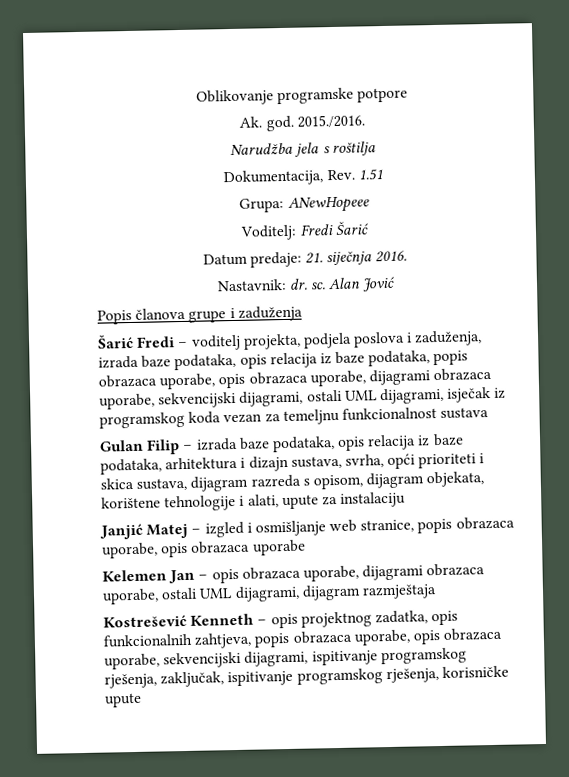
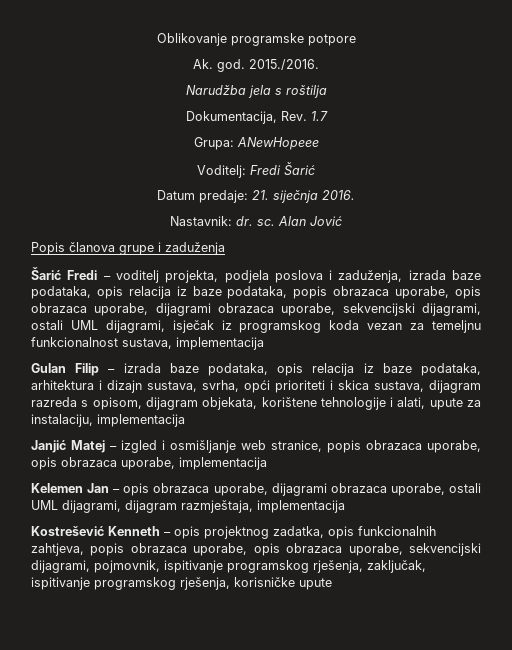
- Dokumentacija, Rev. 1.51
+ Dokumentacija, Rev. 1.7
- Šarić Fredi – voditelj projekta, podjela poslova i zaduženja, izrada baze podataka, opis relacija iz baze podataka, popis obrazaca uporabe, opis obrazaca uporabe, dijagrami obrazaca uporabe, sekvencijski dijagrami, ostali UML dijagrami, isječak iz programskog koda vezan za temeljnu funkcionalnost sustava
+ Šarić Fredi – voditelj projekta, podjela poslova i zaduženja, izrada baze podataka, opis relacija iz baze podataka, popis obrazaca uporabe, opis obrazaca uporabe, dijagrami obrazaca uporabe, sekvencijski dijagrami, ostali UML dijagrami, isječak iz programskog koda vezan za temeljnu funkcionalnost sustava, implementacija
- Gulan Filip – izrada baze podataka, opis relacija iz baze podataka, arhitektura i dizajn sustava, svrha, opći prioriteti i skica sustava, dijagram razreda s opisom, dijagram objekata, korištene tehnologije i alati, upute za instalaciju
+ Gulan Filip – izrada baze podataka, opis relacija iz baze podataka, arhitektura i dizajn sustava, svrha, opći prioriteti i skica sustava, dijagram razreda s opisom, dijagram objekata, korištene tehnologije i alati, upute za instalaciju, implementacija
- Janjić Matej – izgled i osmišljanje web stranice, popis obrazaca uporabe, opis obrazaca uporabe
+ Janjić Matej – izgled i osmišljanje web stranice, popis obrazaca uporabe, opis obrazaca uporabe, implementacija
- Kelemen Jan – opis obrazaca uporabe, dijagrami obrazaca uporabe, ostali UML dijagrami, dijagram razmještaja
+ Kelemen Jan – opis obrazaca uporabe, dijagrami obrazaca uporabe, ostali UML dijagrami, dijagram razmještaja, implementacija
- Kostrešević Kenneth – opis projektnog zadatka, opis funkcionalnih zahtjeva, popis obrazaca uporabe, opis obrazaca uporabe, sekvencijski dijagrami, ispitivanje programskog rješenja, zaključak, ispitivanje programskog rješenja, korisničke upute
+ Kostrešević Kenneth – opis projektnog zadatka, opis funkcionalnih zahtjeva, popis obrazaca uporabe, opis obrazaca uporabe, sekvencijski dijagrami, pojmovnik, ispitivanje programskog rješenja, zaključak, ispitivanje programskog rješenja, korisničke upute

